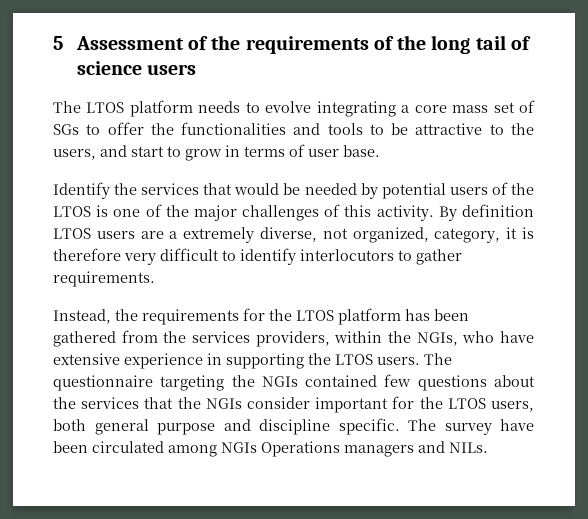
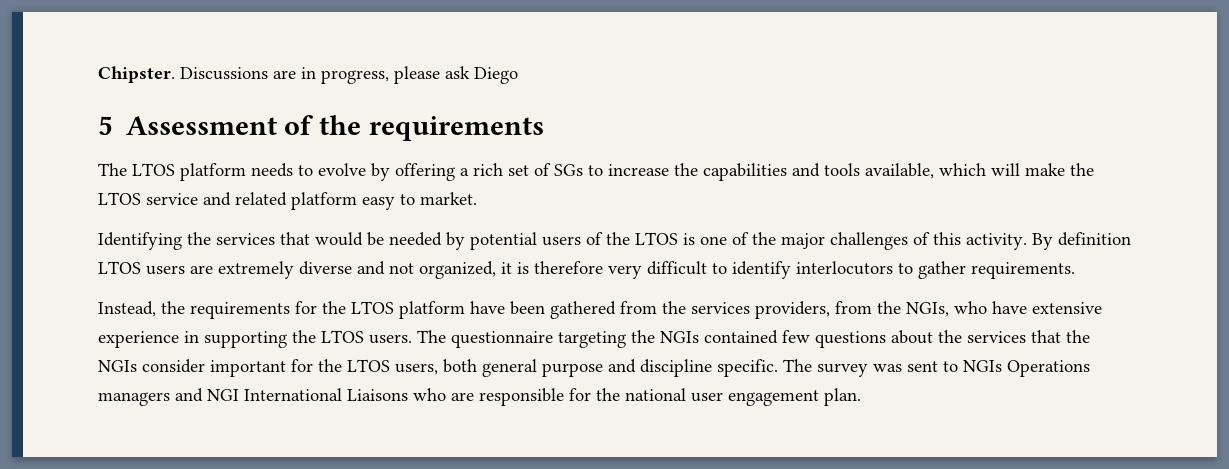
+ Chipster. Discussions are in progress, please ask Diego
- 5 Assessment of the requirements of the long tail of science users
+ 5 Assessment of the requirements
- The LTOS platform needs to evolve integrating a core mass set of SGs to offer the functionalities and tools to be attractive to the users, and start to grow in terms of user base.
- Identify the services that would be needed by potential users of the LTOS is one of the major challenges of this activity.
+ The LTOS platform needs to evolve by offering a rich set of SGs to increase the capabilities and tools available, which will make the LTOS service and related platform easy to market.
+ Identifying the services that would be needed by potential users of the LTOS is one of the major challenges of this activity.
- By definition LTOS users are a extremely diverse, not organized, category, it is therefore very difficult to identify interlocutors to gather requirements.
+ By definition LTOS users are extremely diverse and not organized, it is therefore very difficult to identify interlocutors to gather requirements.
- Instead, the requirements for the LTOS platform has been gathered from the services providers, within the NGIs, who have extensive experience in supporting the LTOS users.
+ Instead, the requirements for the LTOS platform have been gathered from the services providers, from the NGIs, who have extensive experience in supporting the LTOS users.
- The survey have been circulated among NGIs Operations managers and NILs.
+ The survey was sent to NGIs Operations managers and NGI International Liaisons who are responsible for the national user engagement plan.

